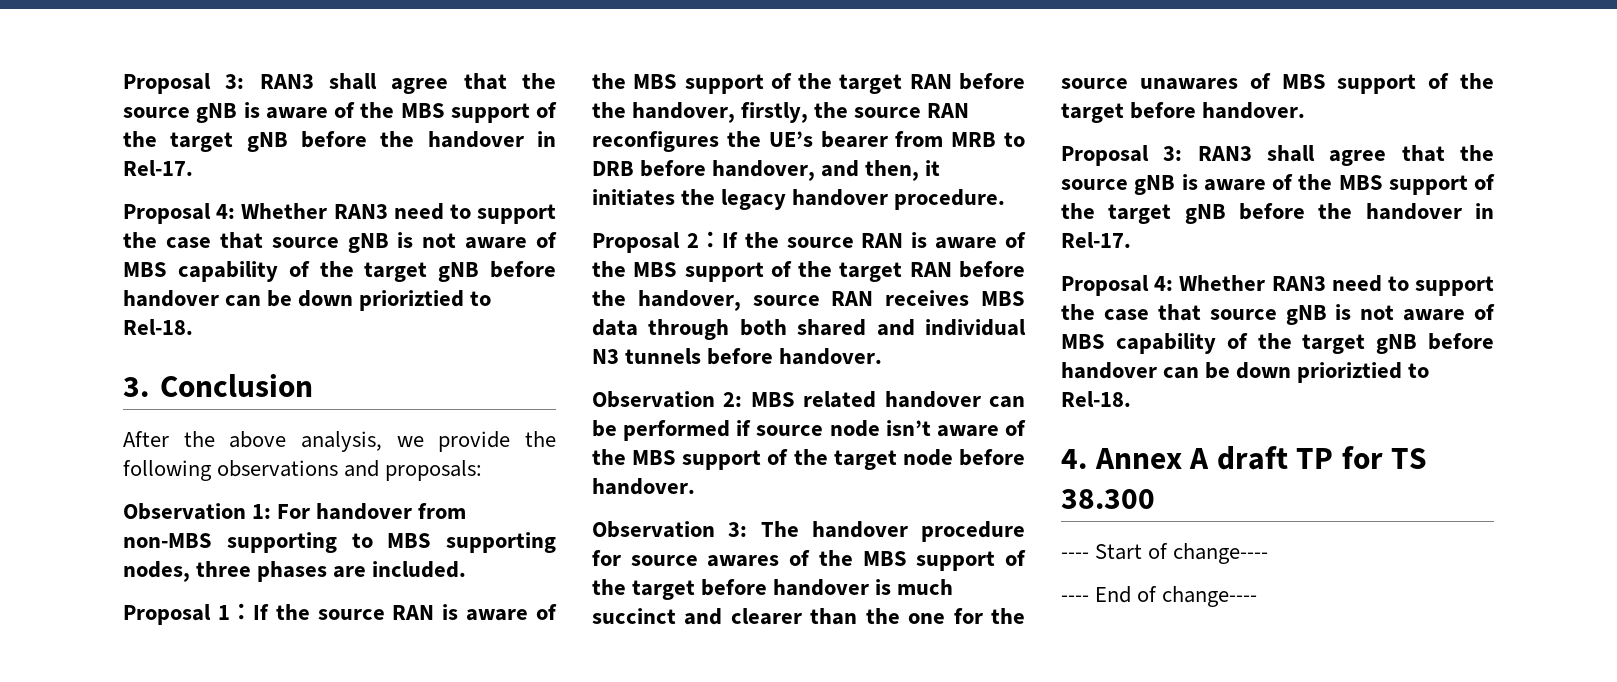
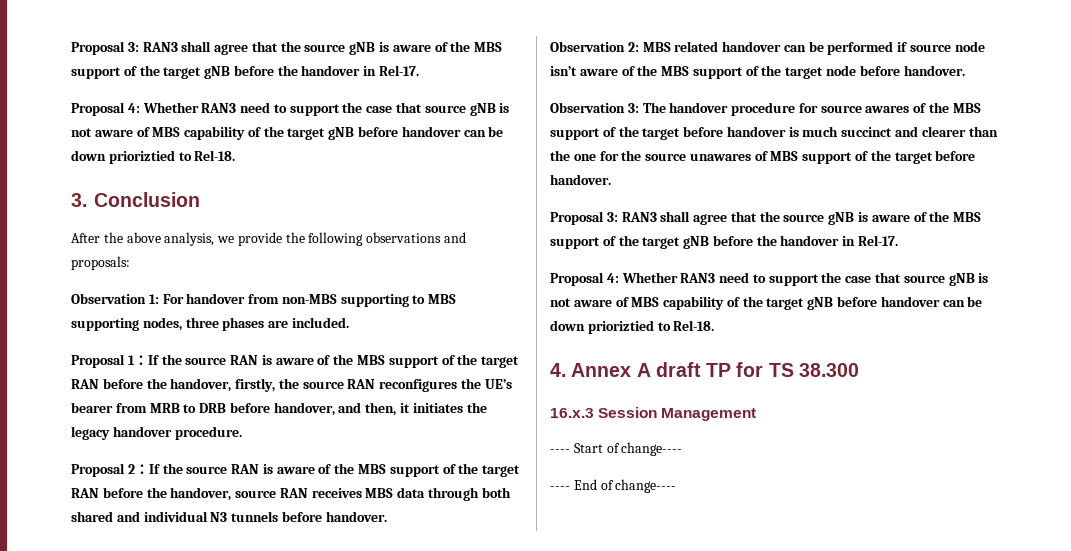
+ 16.x.3 Session Management

